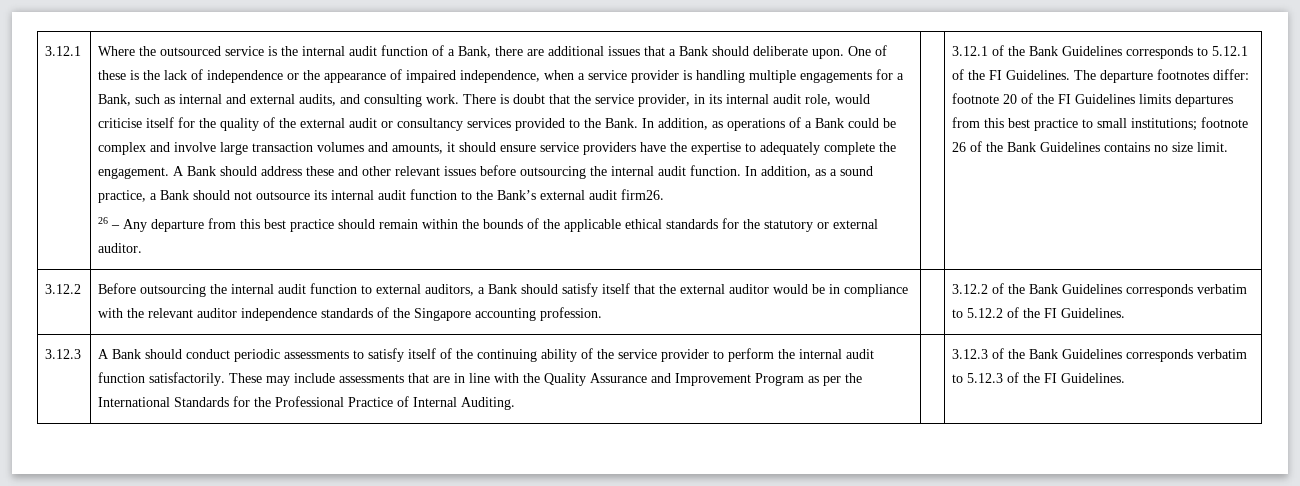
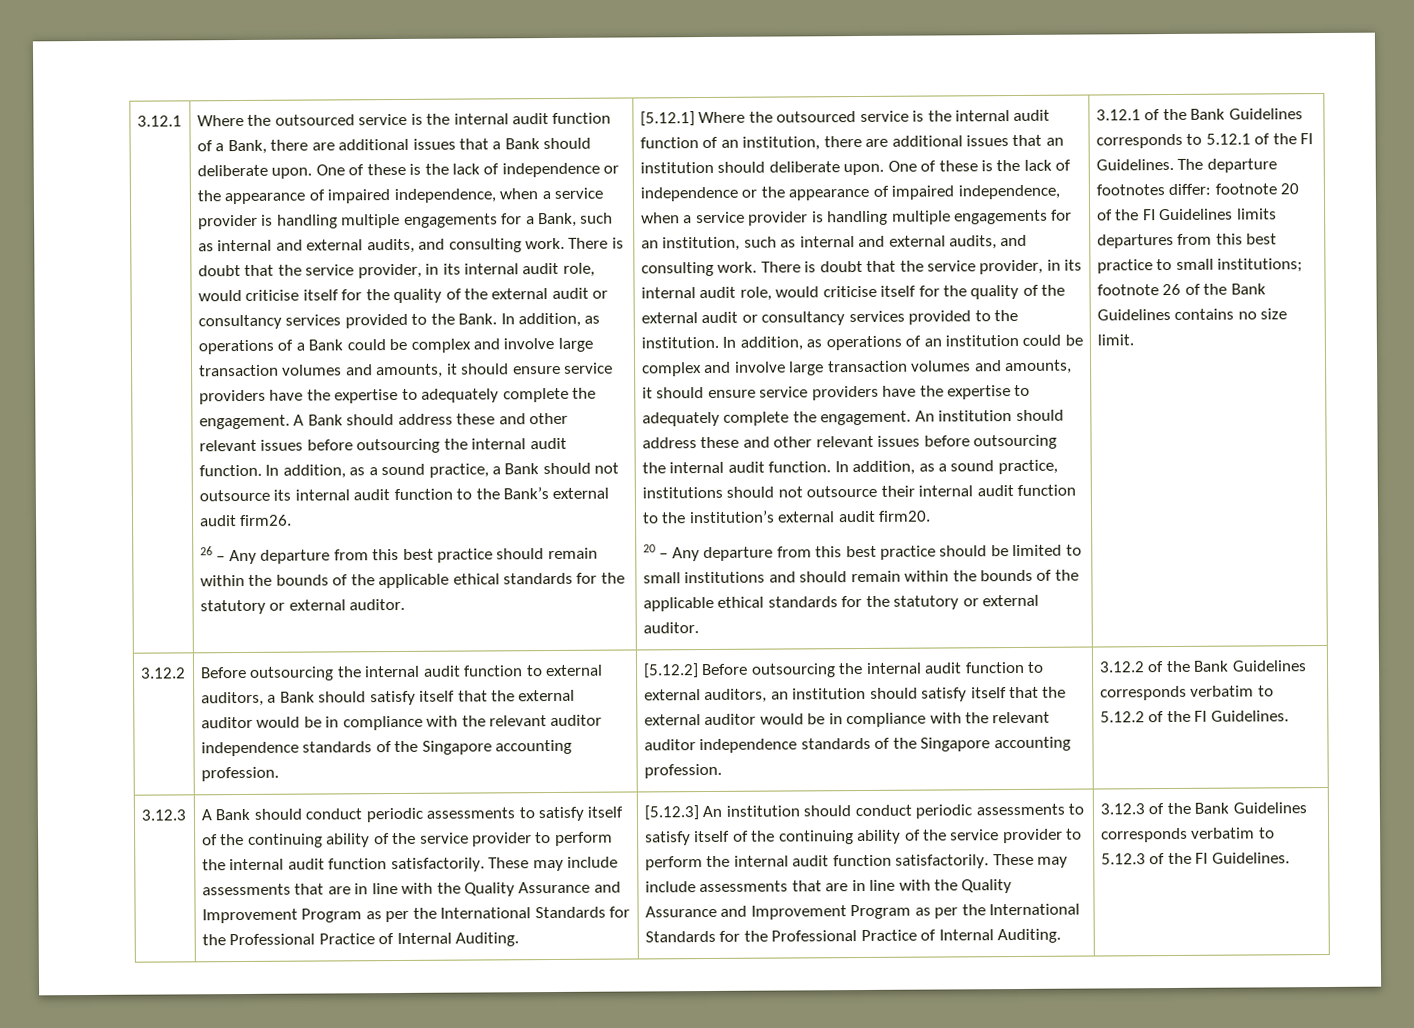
+ [5.12.1] Where the outsourced service is the internal audit function of an institution, there are additional issues that an institution should deliberate upon. One of these is the lack of independence or the appearance of impaired independence, when a service provider is handling multiple engagements for an institution, such as internal and external audits, and consulting work. There is doubt that the service provider, in its internal audit role, would criticise itself for the quality of the external audit or consultancy services provided to the institution. In addition, as operations of an institution could be complex and involve large transaction volumes and amounts, it should ensure service providers have the expertise to adequately complete the engagement. An institution should address these and other relevant issues before outsourcing the internal audit function. In addition, as a sound practice, institutions should not outsource their internal audit function to the institution’s external audit firm20.
+ 20 – Any departure from this best practice should be limited to small institutions and should remain within the bounds of the applicable ethical standards for the statutory or external auditor.
+ [5.12.2] Before outsourcing the internal audit function to external auditors, an institution should satisfy itself that the external auditor would be in compliance with the relevant auditor independence standards of the Singapore accounting profession.
+ [5.12.3] An institution should conduct periodic assessments to satisfy itself of the continuing ability of the service provider to perform the internal audit function satisfactorily. These may include assessments that are in line with the Quality Assurance and Improvement Program as per the International Standards for the Professional Practice of Internal Auditing.

